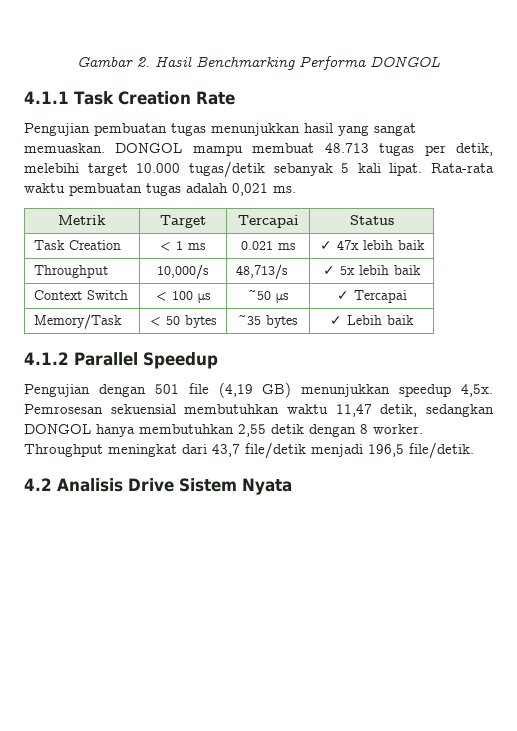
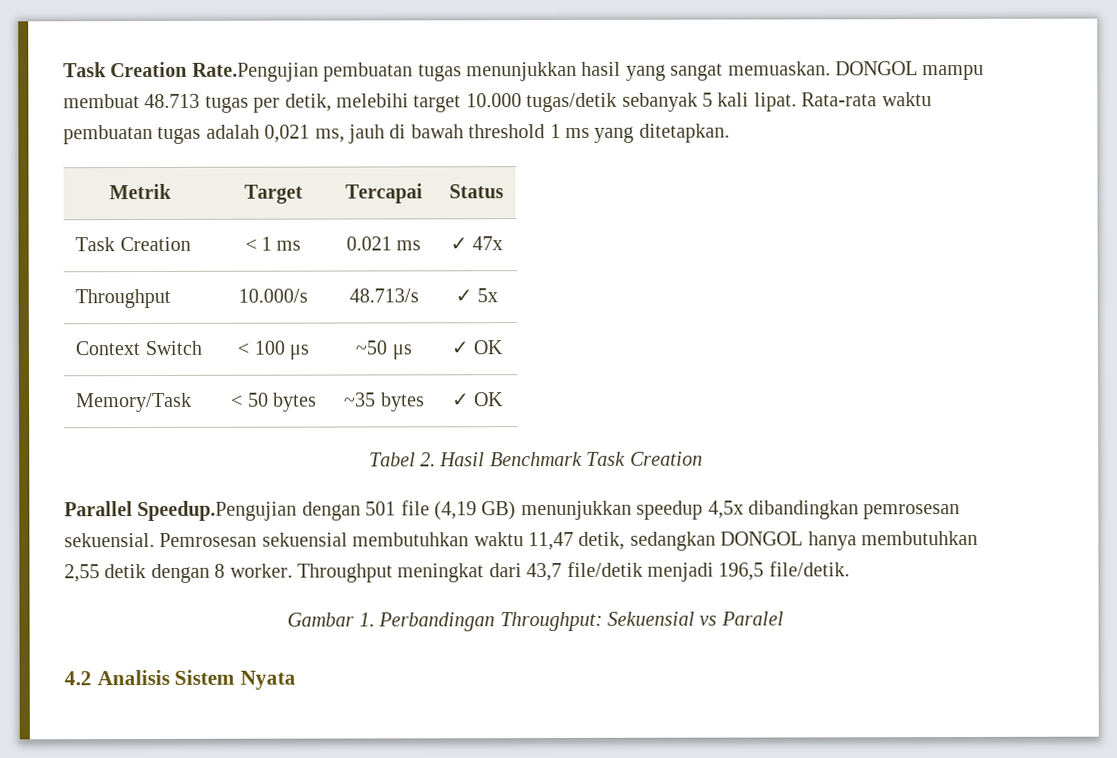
- Gambar 2. Hasil Benchmarking Performa DONGOL
- 4.1.1 Task Creation Rate
- Pengujian pembuatan tugas menunjukkan hasil yang sangat memuaskan.
+ Task Creation Rate.Pengujian pembuatan tugas menunjukkan hasil yang sangat memuaskan.
- Rata-rata waktu pembuatan tugas adalah 0,021 ms.
+ Rata-rata waktu pembuatan tugas adalah 0,021 ms, jauh di bawah threshold 1 ms yang ditetapkan.
- Task Creation | < 1 ms | 0.021 ms | ✓ 47x lebih baik
+ Task Creation | < 1 ms | 0.021 ms | ✓ 47x
- Throughput | 10,000/s | 48,713/s | ✓ 5x lebih baik
+ Throughput | 10.000/s | 48.713/s | ✓ 5x
- Context Switch | < 100 μs | ~50 μs | ✓ Tercapai
+ Context Switch | < 100 μs | ~50 μs | ✓ OK
- Memory/Task | < 50 bytes | ~35 bytes | ✓ Lebih baik
- 4.1.2 Parallel Speedup
- Pengujian dengan 501 file (4,19 GB) menunjukkan speedup 4,5x.
+ Memory/Task | < 50 bytes | ~35 bytes | ✓ OK
+ Tabel 2. Hasil Benchmark Task Creation
+ Parallel Speedup.Pengujian dengan 501 file (4,19 GB) menunjukkan speedup 4,5x dibandingkan pemrosesan sekuensial.
+ Gambar 1. Perbandingan Throughput: Sekuensial vs Paralel
- 4.2 Analisis Drive Sistem Nyata
+ 4.2 Analisis Sistem Nyata

